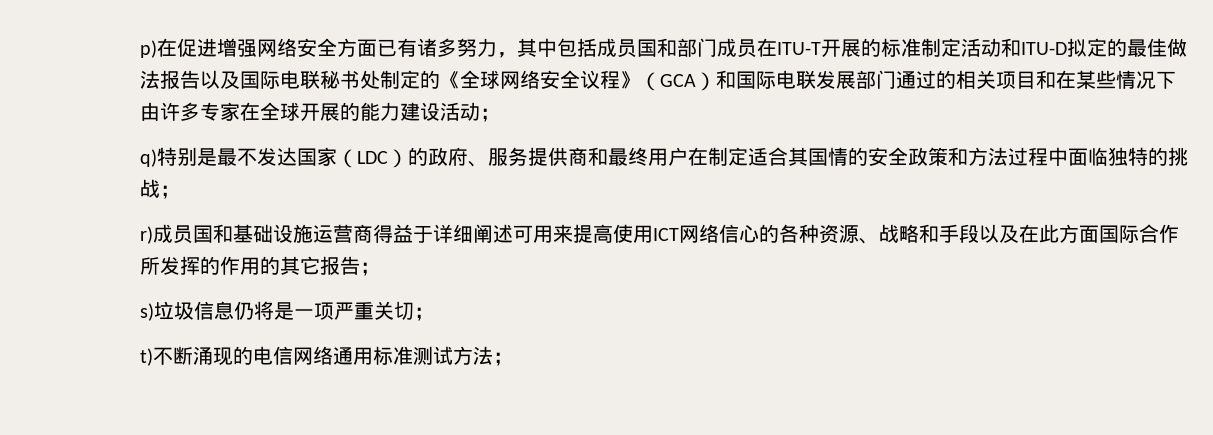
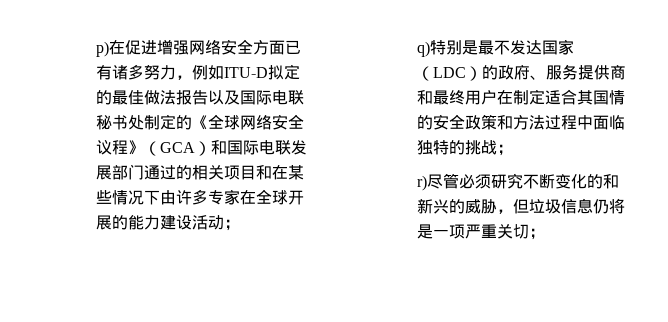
- p)在促进增强网络安全方面已有诸多努力，其中包括成员国和部门成员在ITU-T开展的标准制定活动和ITU-D拟定的最佳做法报告以及国际电联秘书处制定的《全球网络安全议程》（GCA）和国际电联发展部门通过的相关项目和在某些情况下由许多专家在全球开展的能力建设活动；
+ p)在促进增强网络安全方面已有诸多努力，例如ITU-D拟定的最佳做法报告以及国际电联秘书处制定的《全球网络安全议程》（GCA）和国际电联发展部门通过的相关项目和在某些情况下由许多专家在全球开展的能力建设活动；
- r)成员国和基础设施运营商得益于详细阐述可用来提高使用ICT网络信心的各种资源、战略和手段以及在此方面国际合作所发挥的作用的其它报告；
- s)垃圾信息仍将是一项严重关切；
+ r)尽管必须研究不断变化的和新兴的威胁，但垃圾信息仍将是一项严重关切；
- t)不断涌现的电信网络通用标准测试方法；

